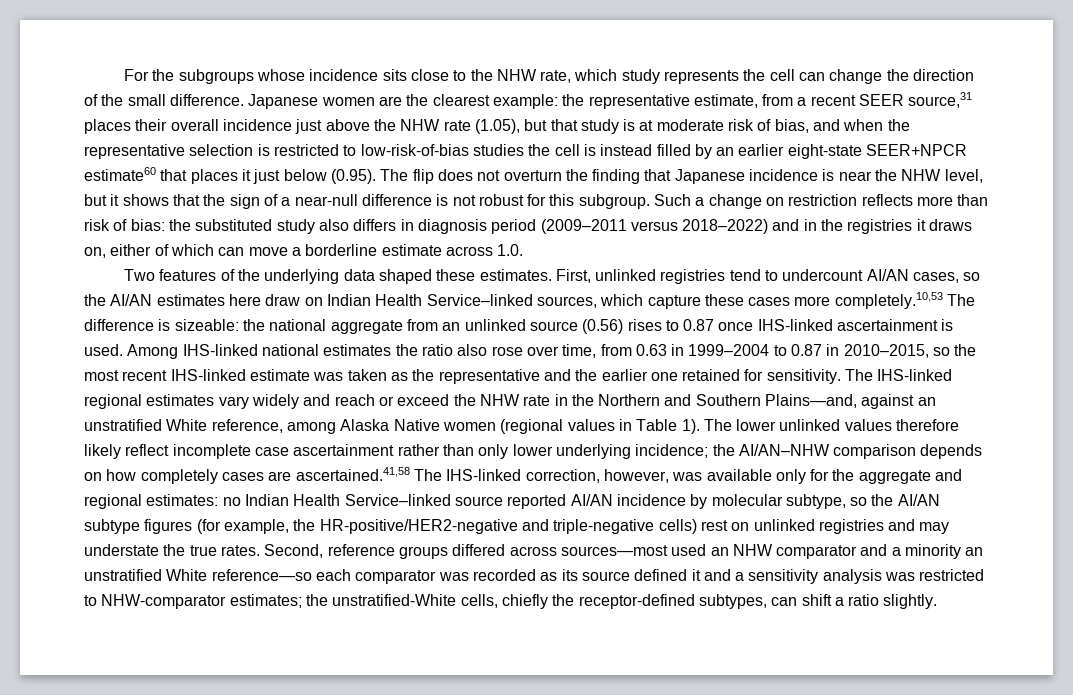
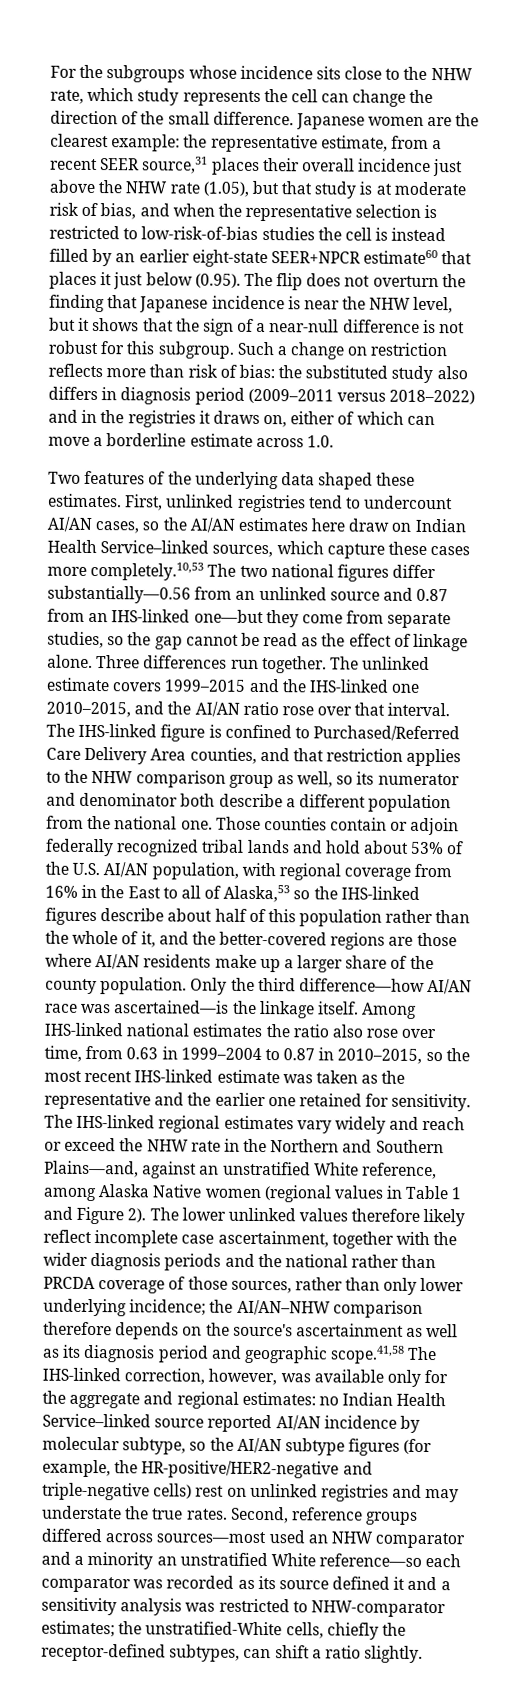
- First, unlinked registries tend to undercount AI/AN cases, so the AI/AN estimates here draw on Indian Health Service–linked sources, which capture these cases more completely.10,53 The difference is sizeable: the national aggregate from an unlinked source (0.56) rises to 0.87 once IHS-linked ascertainment is used.
+ First, unlinked registries tend to undercount AI/AN cases, so the AI/AN estimates here draw on Indian Health Service–linked sources, which capture these cases more completely.10,53 The two national figures differ substantially—0.56 from an unlinked source and 0.87 from an IHS-linked one—but they come from separate studies, so the gap cannot be read as the effect of linkage alone. Three differences run together. The unlinked estimate covers 1999–2015 and the IHS-linked one 2010–2015, and the AI/AN ratio rose over that interval. The IHS-linked figure is confined to Purchased/Referred Care Delivery Area counties, and that restriction applies to the NHW comparison group as well, so its numerator and denominator both describe a different population from the national one. Those counties contain or adjoin federally recognized tribal lands and hold about 53% of the U.S. AI/AN population, with regional coverage from 16% in the East to all of Alaska,53 so the IHS-linked figures describe about half of this population rather than the whole of it, and the better-covered regions are those where AI/AN residents make up a larger share of the county population. Only the third difference—how AI/AN race was ascertained—is the linkage itself.
- The IHS-linked regional estimates vary widely and reach or exceed the NHW rate in the Northern and Southern Plains—and, against an unstratified White reference, among Alaska Native women (regional values in Table 1).
+ The IHS-linked regional estimates vary widely and reach or exceed the NHW rate in the Northern and Southern Plains—and, against an unstratified White reference, among Alaska Native women (regional values in Table 1 and Figure 2).
- The lower unlinked values therefore likely reflect incomplete case ascertainment rather than only lower underlying incidence;
+ The lower unlinked values therefore likely reflect incomplete case ascertainment, together with the wider diagnosis periods and the national rather than PRCDA coverage of those sources, rather than only lower underlying incidence;
- the AI/AN–NHW comparison depends on how completely cases are ascertained.41,58 The IHS-linked correction, however, was available only for the aggregate and regional estimates:
+ the AI/AN–NHW comparison therefore depends on the source's ascertainment as well as its diagnosis period and geographic scope.41,58 The IHS-linked correction, however, was available only for the aggregate and regional estimates:

